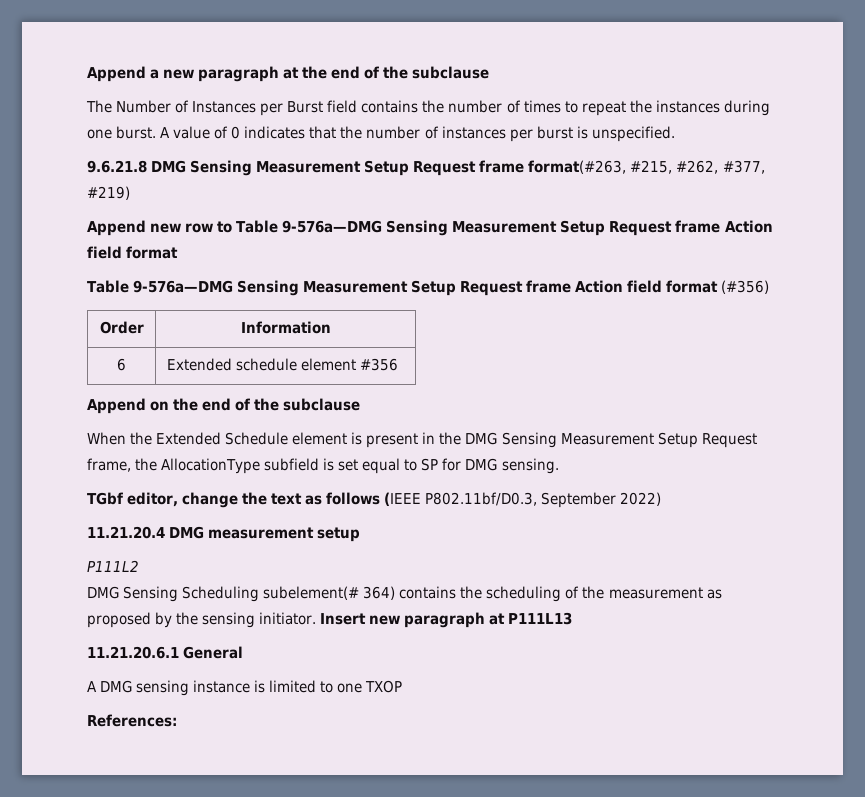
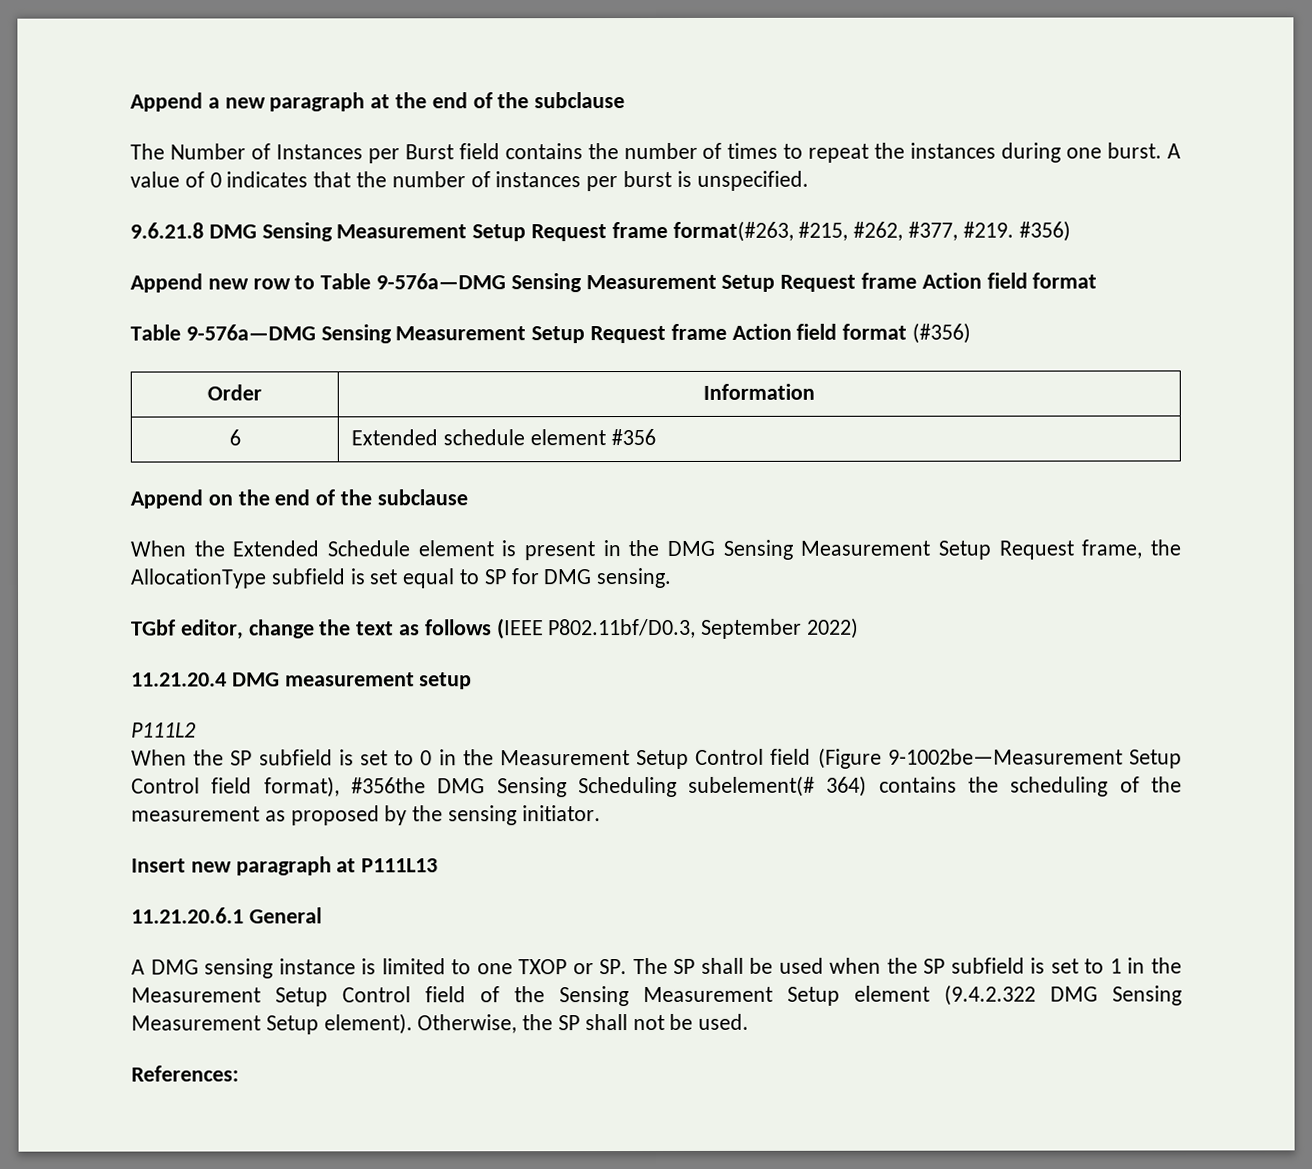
- 9.6.21.8 DMG Sensing Measurement Setup Request frame format(#263, #215, #262, #377, #219)
+ 9.6.21.8 DMG Sensing Measurement Setup Request frame format(#263, #215, #262, #377, #219. #356)
- DMG Sensing Scheduling subelement(# 364) contains the scheduling of the measurement as proposed by the sensing initiator. Insert new paragraph at P111L13
+ When the SP subfield is set to 0 in the Measurement Setup Control field (Figure 9-1002be—Measurement Setup Control field format), #356the DMG Sensing Scheduling subelement(# 364) contains the scheduling of the measurement as proposed by the sensing initiator.
+ Insert new paragraph at P111L13
- A DMG sensing instance is limited to one TXOP
+ A DMG sensing instance is limited to one TXOP or SP. The SP shall be used when the SP subfield is set to 1 in the Measurement Setup Control field of the Sensing Measurement Setup element (9.4.2.322 DMG Sensing Measurement Setup element). Otherwise, the SP shall not be used.

